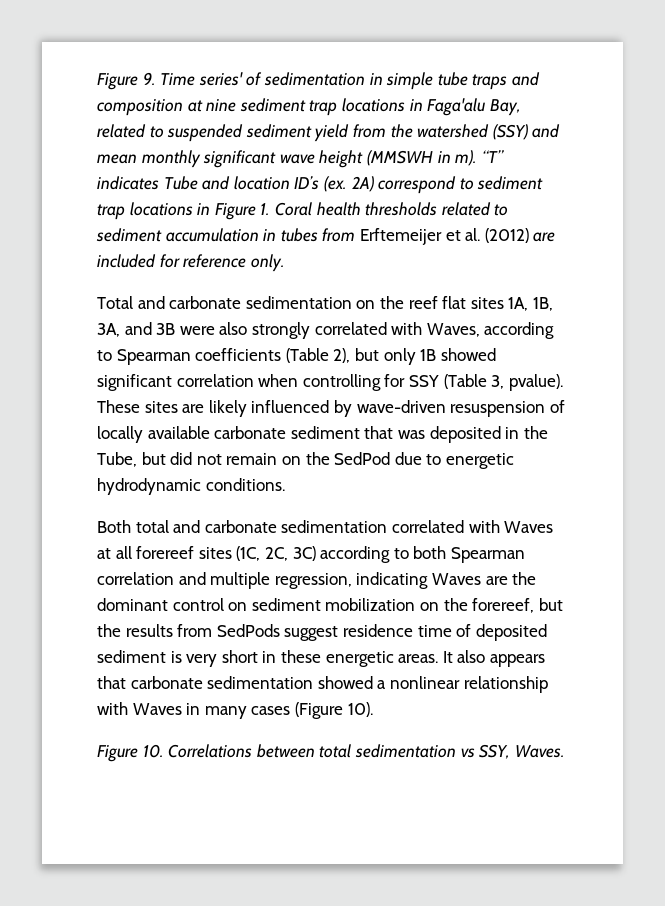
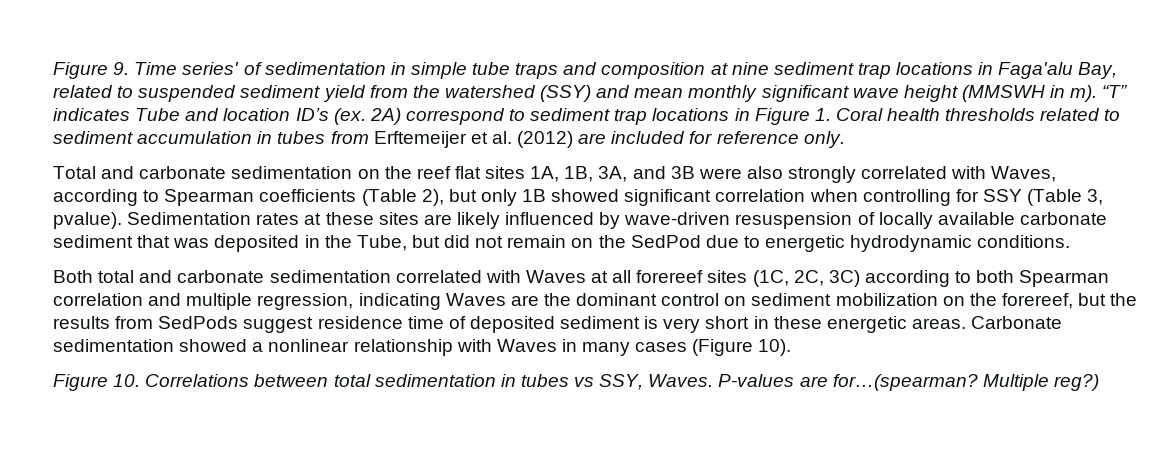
- These sites are likely influenced by wave-driven resuspension of locally available carbonate sediment that was deposited in the Tube, but did not remain on the SedPod due to energetic hydrodynamic conditions.
+ Sedimentation rates at these sites are likely influenced by wave-driven resuspension of locally available carbonate sediment that was deposited in the Tube, but did not remain on the SedPod due to energetic hydrodynamic conditions.
- It also appears that carbonate sedimentation showed a nonlinear relationship with Waves in many cases (Figure 10).
+ Carbonate sedimentation showed a nonlinear relationship with Waves in many cases (Figure 10).
- Figure 10. Correlations between total sedimentation vs SSY, Waves.
+ Figure 10. Correlations between total sedimentation in tubes vs SSY, Waves.
+ P-values are for…(spearman? Multiple reg?)

